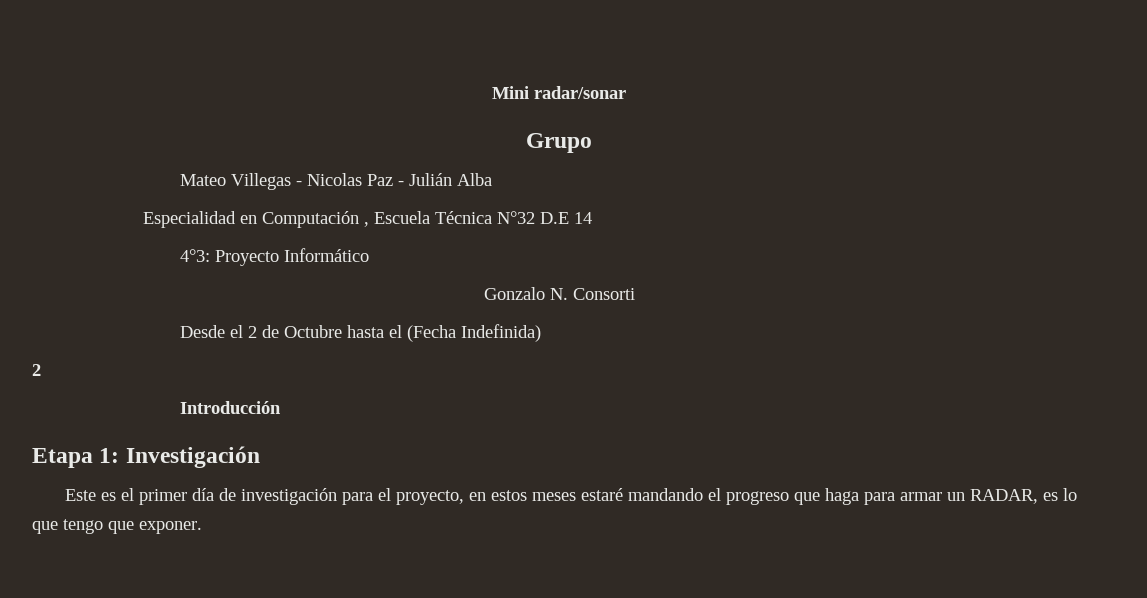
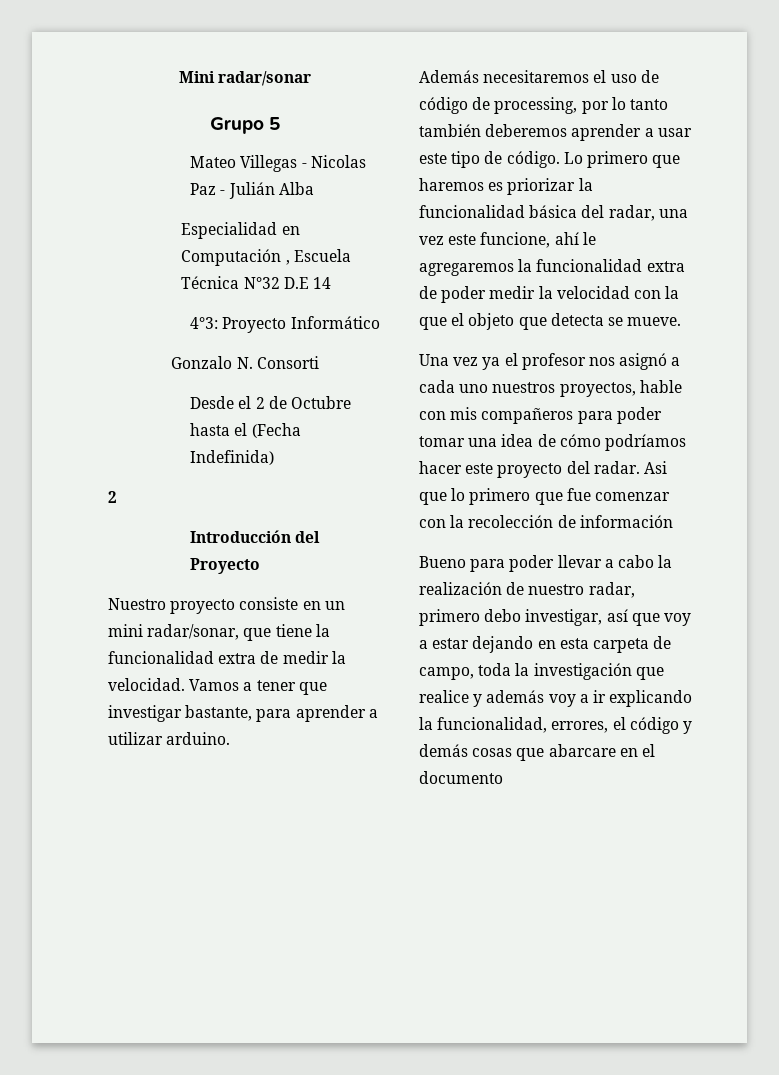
- Grupo
+ Grupo 5
- Introducción
- Etapa 1: Investigación
- Este es el primer día de investigación para el proyecto, en estos meses estaré mandando el progreso que haga para armar un RADAR, es lo que tengo que exponer.
+ Introducción del Proyecto
+ Nuestro proyecto consiste en un mini radar/sonar, que tiene la funcionalidad extra de medir la velocidad. Vamos a tener que investigar bastante, para aprender a utilizar arduino.
+ Además necesitaremos el uso de código de processing, por lo tanto también deberemos aprender a usar este tipo de código. Lo primero que haremos es priorizar la funcionalidad básica del radar, una vez este funcione, ahí le agregaremos la funcionalidad extra de poder medir la velocidad con la que el objeto que detecta se mueve.
+ Una vez ya el profesor nos asignó a cada uno nuestros proyectos, hable con mis compañeros para poder tomar una idea de cómo podríamos hacer este proyecto del radar. Asi que lo primero que fue comenzar con la recolección de información
+ Bueno para poder llevar a cabo la realización de nuestro radar, primero debo investigar, así que voy a estar dejando en esta carpeta de campo, toda la investigación que realice y además voy a ir explicando la funcionalidad, errores, el código y demás cosas que abarcare en el documento

